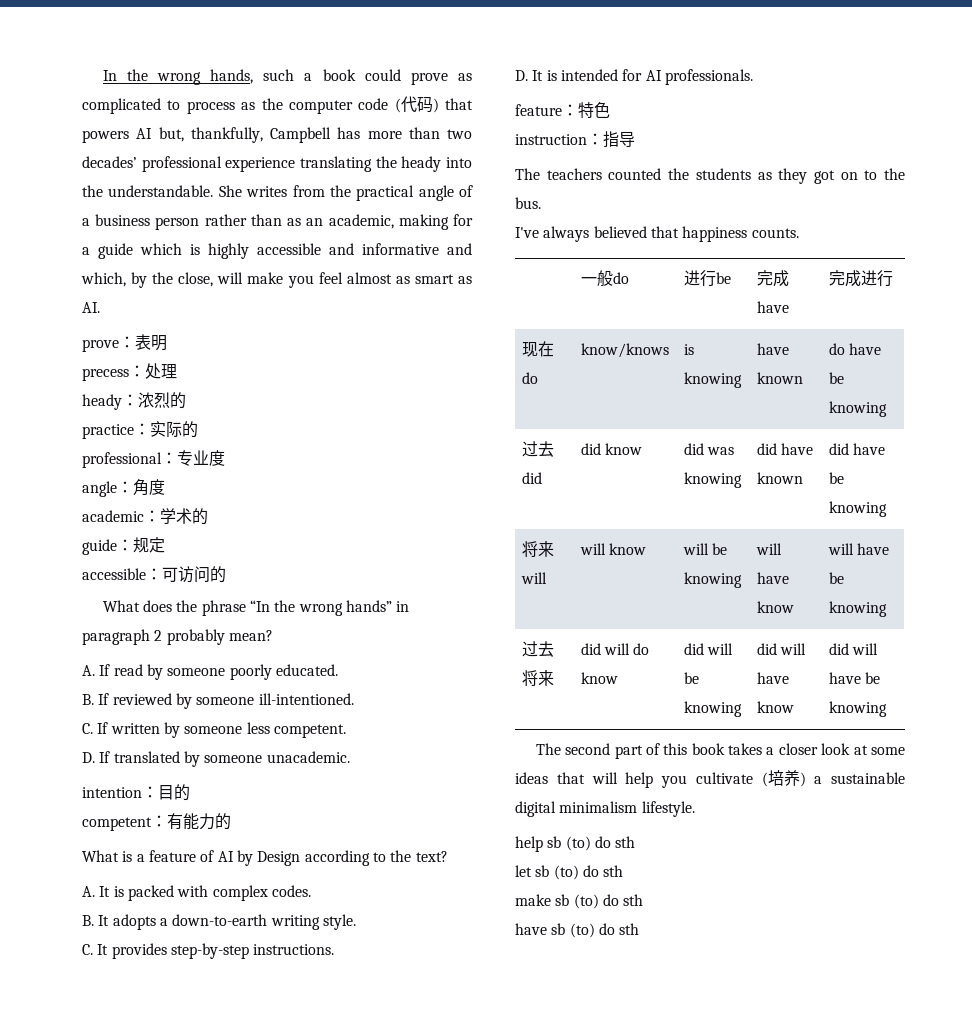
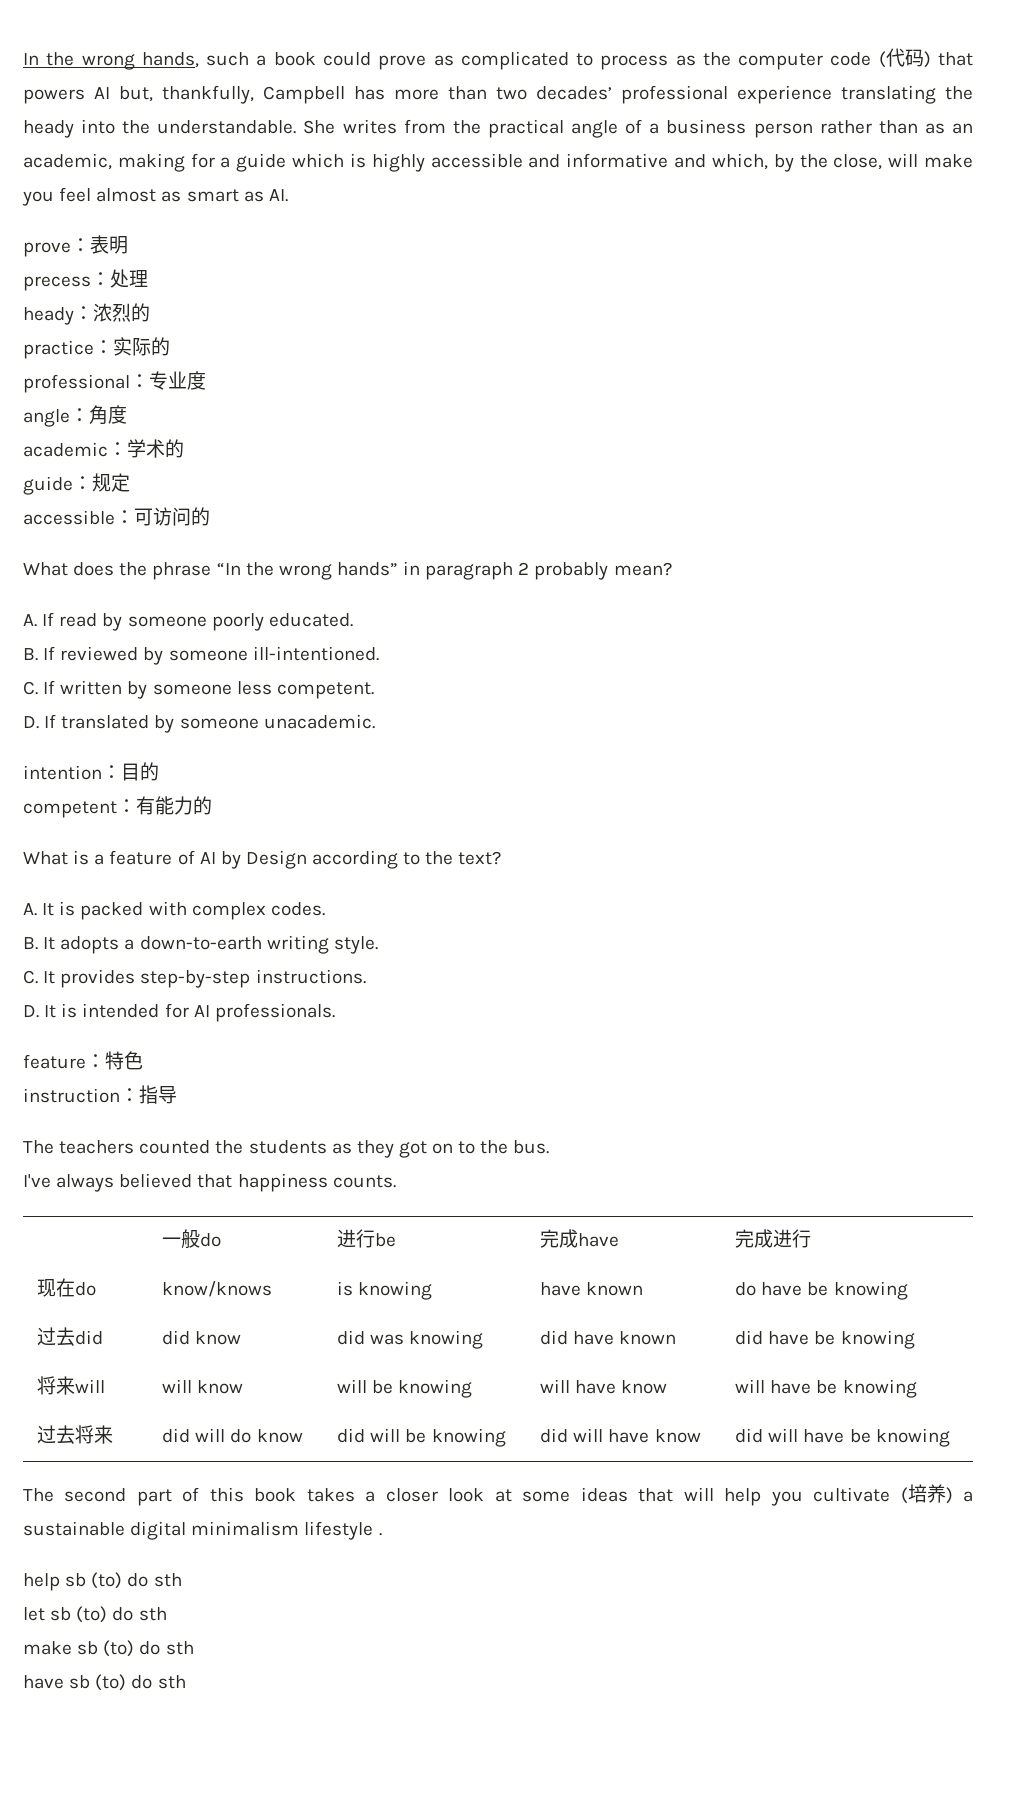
- The second part of this book takes a closer look at some ideas that will help you cultivate (培养) a sustainable digital minimalism lifestyle.
+ The second part of this book takes a closer look at some ideas that will help you cultivate (培养) a sustainable digital minimalism lifestyle .

